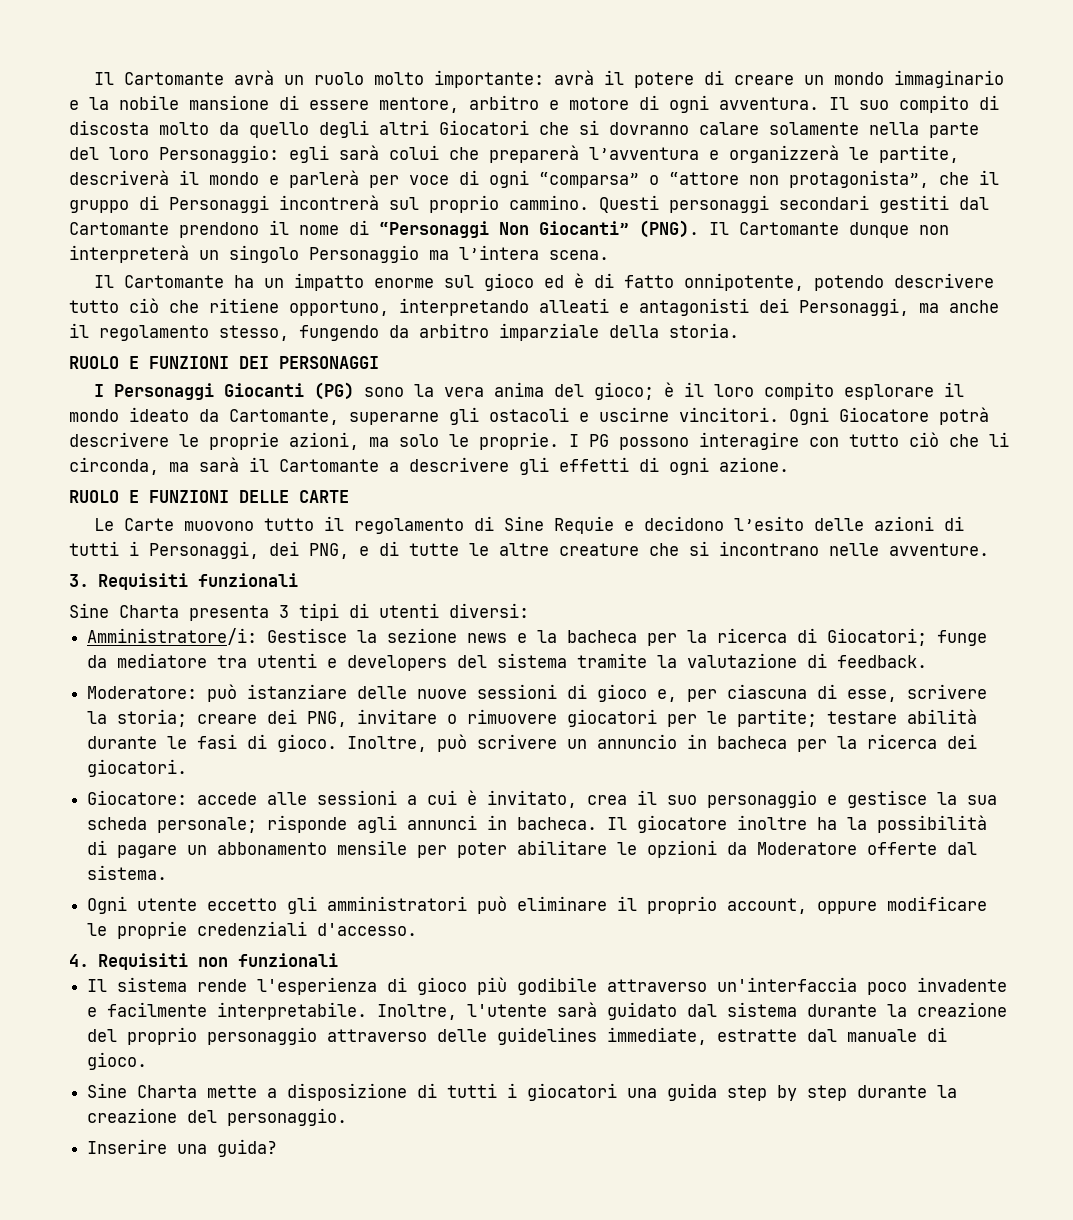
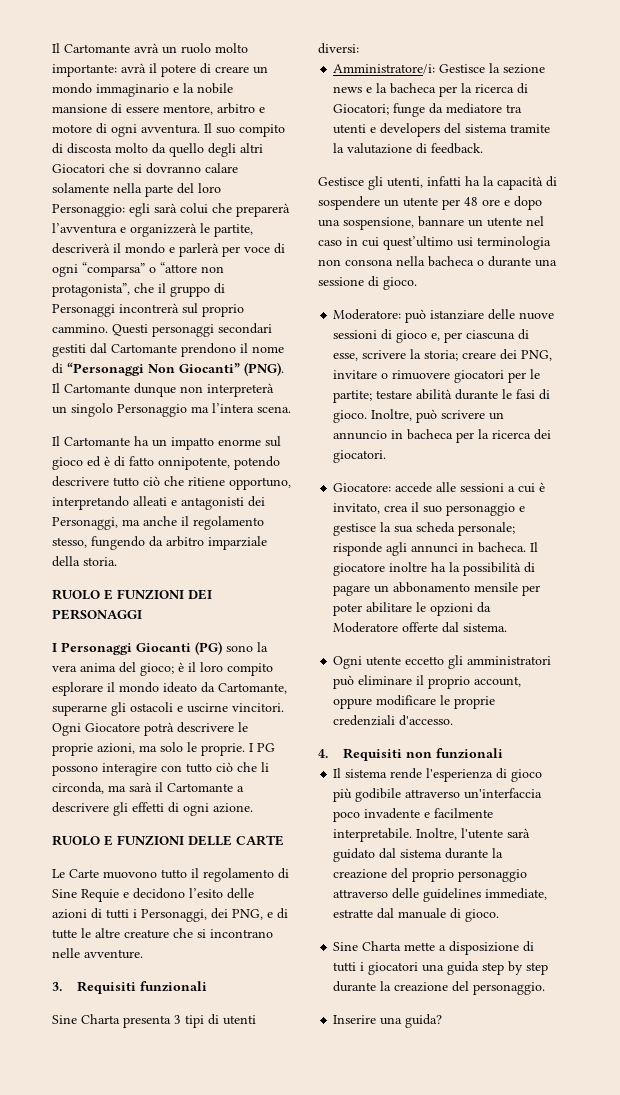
+ Gestisce gli utenti, infatti ha la capacità di sospendere un utente per 48 ore e dopo una sospensione, bannare un utente nel caso in cui quest’ultimo usi terminologia non consona nella bacheca o durante una sessione di gioco.

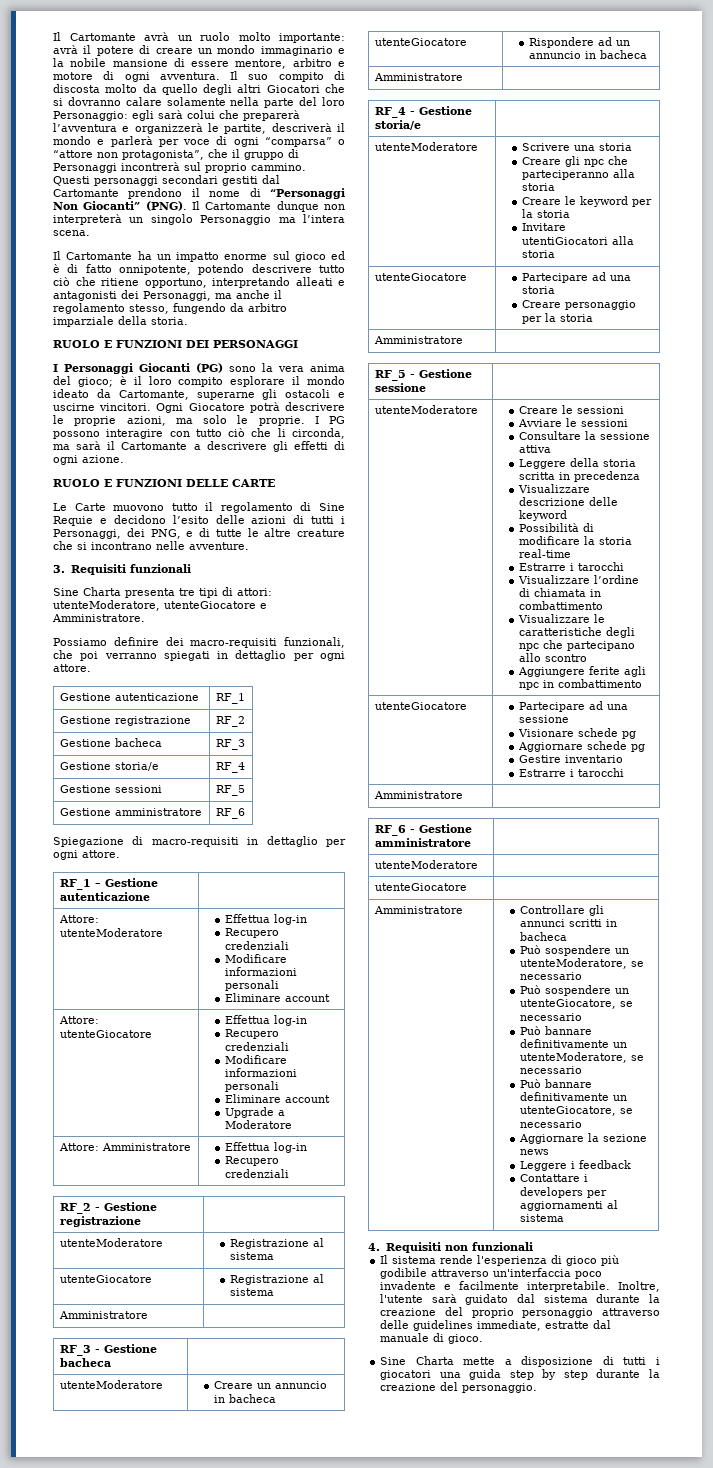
- Sine Charta presenta 3 tipi di utenti diversi:
- Amministratore/i: Gestisce la sezione news e la bacheca per la ricerca di Giocatori; funge da mediatore tra utenti e developers del sistema tramite la valutazione di feedback.
- Gestisce gli utenti, infatti ha la capacità di sospendere un utente per 48 ore e dopo una sospensione, bannare un utente nel caso in cui quest’ultimo usi terminologia non consona nella bacheca o durante una sessione di gioco.
- Moderatore: può istanziare delle nuove sessioni di gioco e, per ciascuna di esse, scrivere la storia; creare dei PNG, invitare o rimuovere giocatori per le partite; testare abilità durante le fasi di gioco. Inoltre, può scrivere un annuncio in bacheca per la ricerca dei giocatori.
- Giocatore: accede alle sessioni a cui è invitato, crea il suo personaggio e gestisce la sua scheda personale; risponde agli annunci in bacheca. Il giocatore inoltre ha la possibilità di pagare un abbonamento mensile per poter abilitare le opzioni da Moderatore offerte dal sistema.
- Ogni utente eccetto gli amministratori può eliminare il proprio account, oppure modificare le proprie credenziali d'accesso.
+ Sine Charta presenta tre tipi di attori: utenteModeratore, utenteGiocatore e Amministratore.
+ Possiamo definire dei macro-requisiti funzionali, che poi verranno spiegati in dettaglio per ogni attore.
+ Gestione autenticazione | RF_1
+ Gestione registrazione | RF_2
+ Gestione bacheca | RF_3
+ Gestione storia/e | RF_4
+ Gestione sessioni | RF_5
+ Gestione amministratore | RF_6
+ Spiegazione di macro-requisiti in dettaglio per ogni attore.
+ RF_1 – Gestione autenticazione |
+ Attore: utenteModeratore | Effettua log-in
+ Recupero credenziali
+ Modificare informazioni personali
+ Eliminare account
+ Attore: utenteGiocatore | Effettua log-in
+ Recupero credenziali
+ Modificare informazioni personali
+ Eliminare account
+ Upgrade a Moderatore
+ Attore: Amministratore | Effettua log-in
+ Recupero credenziali
+ RF_2 - Gestione registrazione |
+ utenteModeratore | Registrazione al sistema
+ utenteGiocatore | Registrazione al sistema
+ Amministratore |
+ RF_3 - Gestione bacheca |
+ utenteModeratore | Creare un annuncio in bacheca
+ utenteGiocatore | Rispondere ad un annuncio in bacheca
+ Amministratore |
+ RF_4 - Gestione storia/e |
+ utenteModeratore | Scrivere una storia
+ Creare gli npc che parteciperanno alla storia
+ Creare le keyword per la storia
+ Invitare utentiGiocatori alla storia
+ utenteGiocatore | Partecipare ad una storia
+ Creare personaggio per la storia
+ Amministratore |
+ RF_5 - Gestione sessione |
+ utenteModeratore | Creare le sessioni
+ Avviare le sessioni
+ Consultare la sessione attiva
+ Leggere della storia scritta in precedenza
+ Visualizzare descrizione delle keyword
+ Possibilità di modificare la storia real-time
+ Estrarre i tarocchi
+ Visualizzare l’ordine di chiamata in combattimento
+ Visualizzare le caratteristiche degli npc che partecipano allo scontro
+ Aggiungere ferite agli npc in combattimento
+ utenteGiocatore | Partecipare ad una sessione
+ Visionare schede pg
+ Aggiornare schede pg
+ Gestire inventario
+ Estrarre i tarocchi
+ Amministratore |
+ RF_6 - Gestione amministratore |
+ utenteModeratore |
+ utenteGiocatore |
+ Amministratore | Controllare gli annunci scritti in bacheca
+ Può sospendere un utenteModeratore, se necessario
+ Può sospendere un utenteGiocatore, se necessario
+ Può bannare definitivamente un utenteModeratore, se necessario
+ Può bannare definitivamente un utenteGiocatore, se necessario
+ Aggiornare la sezione news
+ Leggere i feedback
+ Contattare i developers per aggiornamenti al sistema
- Inserire una guida?

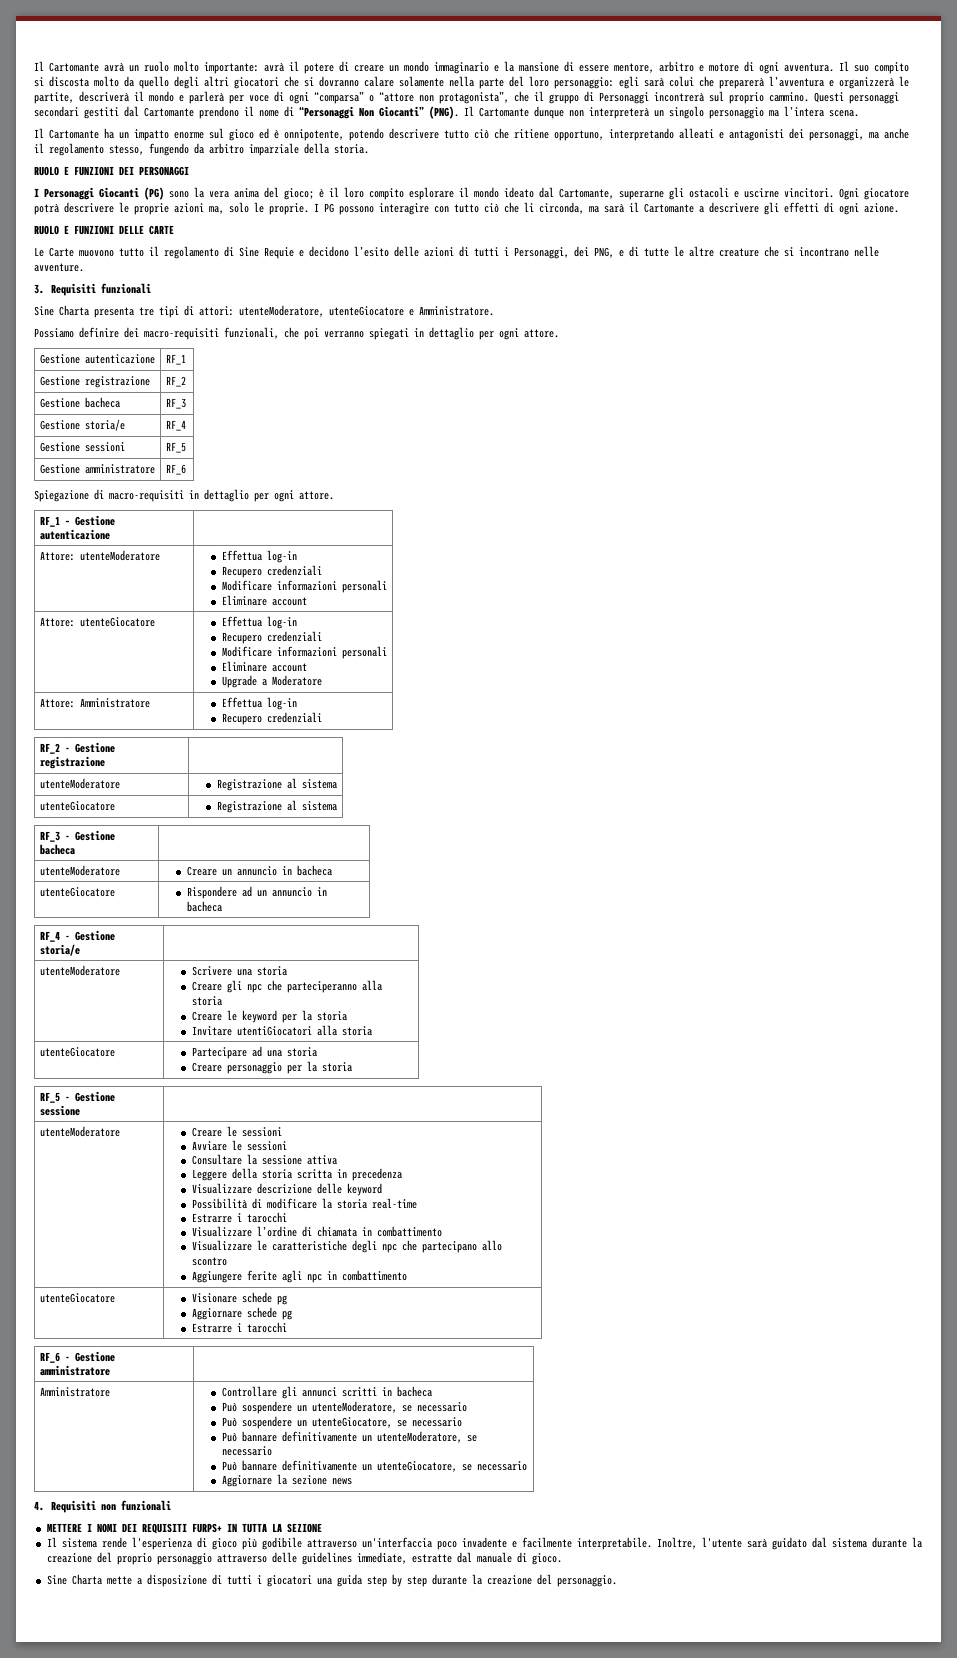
- Il Cartomante avrà un ruolo molto importante: avrà il potere di creare un mondo immaginario e la nobile mansione di essere mentore, arbitro e motore di ogni avventura.
+ Il Cartomante avrà un ruolo molto importante: avrà il potere di creare un mondo immaginario e la mansione di essere mentore, arbitro e motore di ogni avventura.
- Il suo compito di discosta molto da quello degli altri Giocatori che si dovranno calare solamente nella parte del loro Personaggio: egli sarà colui che preparerà l’avventura e organizzerà le partite, descriverà il mondo e parlerà per voce di ogni “comparsa” o “attore non protagonista”, che il gruppo di Personaggi incontrerà sul proprio cammino.
+ Il suo compito si discosta molto da quello degli altri giocatori che si dovranno calare solamente nella parte del loro personaggio: egli sarà colui che preparerà l’avventura e organizzerà le partite, descriverà il mondo e parlerà per voce di ogni “comparsa” o “attore non protagonista”, che il gruppo di Personaggi incontrerà sul proprio cammino.
- Il Cartomante dunque non interpreterà un singolo Personaggio ma l’intera scena.
+ Il Cartomante dunque non interpreterà un singolo personaggio ma l’intera scena.
- Il Cartomante ha un impatto enorme sul gioco ed è di fatto onnipotente, potendo descrivere tutto ciò che ritiene opportuno, interpretando alleati e antagonisti dei Personaggi, ma anche il regolamento stesso, fungendo da arbitro imparziale della storia.
+ Il Cartomante ha un impatto enorme sul gioco ed è onnipotente, potendo descrivere tutto ciò che ritiene opportuno, interpretando alleati e antagonisti dei personaggi, ma anche il regolamento stesso, fungendo da arbitro imparziale della storia.
- I Personaggi Giocanti (PG) sono la vera anima del gioco; è il loro compito esplorare il mondo ideato da Cartomante, superarne gli ostacoli e uscirne vincitori.
+ I Personaggi Giocanti (PG) sono la vera anima del gioco; è il loro compito esplorare il mondo ideato dal Cartomante, superarne gli ostacoli e uscirne vincitori.
- Ogni Giocatore potrà descrivere le proprie azioni, ma solo le proprie.
+ Ogni giocatore potrà descrivere le proprie azioni ma, solo le proprie.
  utenteGiocatore | Registrazione al sistema
- Amministratore |
  utenteGiocatore | Rispondere ad un annuncio in bacheca
- Amministratore |
  utenteGiocatore | Partecipare ad una storia
  Creare personaggio per la storia
- Amministratore |
- utenteGiocatore | Partecipare ad una sessione
- Visionare schede pg
+ utenteGiocatore | Visionare schede pg
  Aggiornare schede pg
- Gestire inventario
  Estrarre i tarocchi
- Amministratore |
  RF_6 - Gestione amministratore |
- utenteModeratore |
- utenteGiocatore |
- Leggere i feedback
- Contattare i developers per aggiornamenti al sistema
  4. Requisiti non funzionali
+ METTERE I NOMI DEI REQUISITI FURPS+ IN TUTTA LA SEZIONE

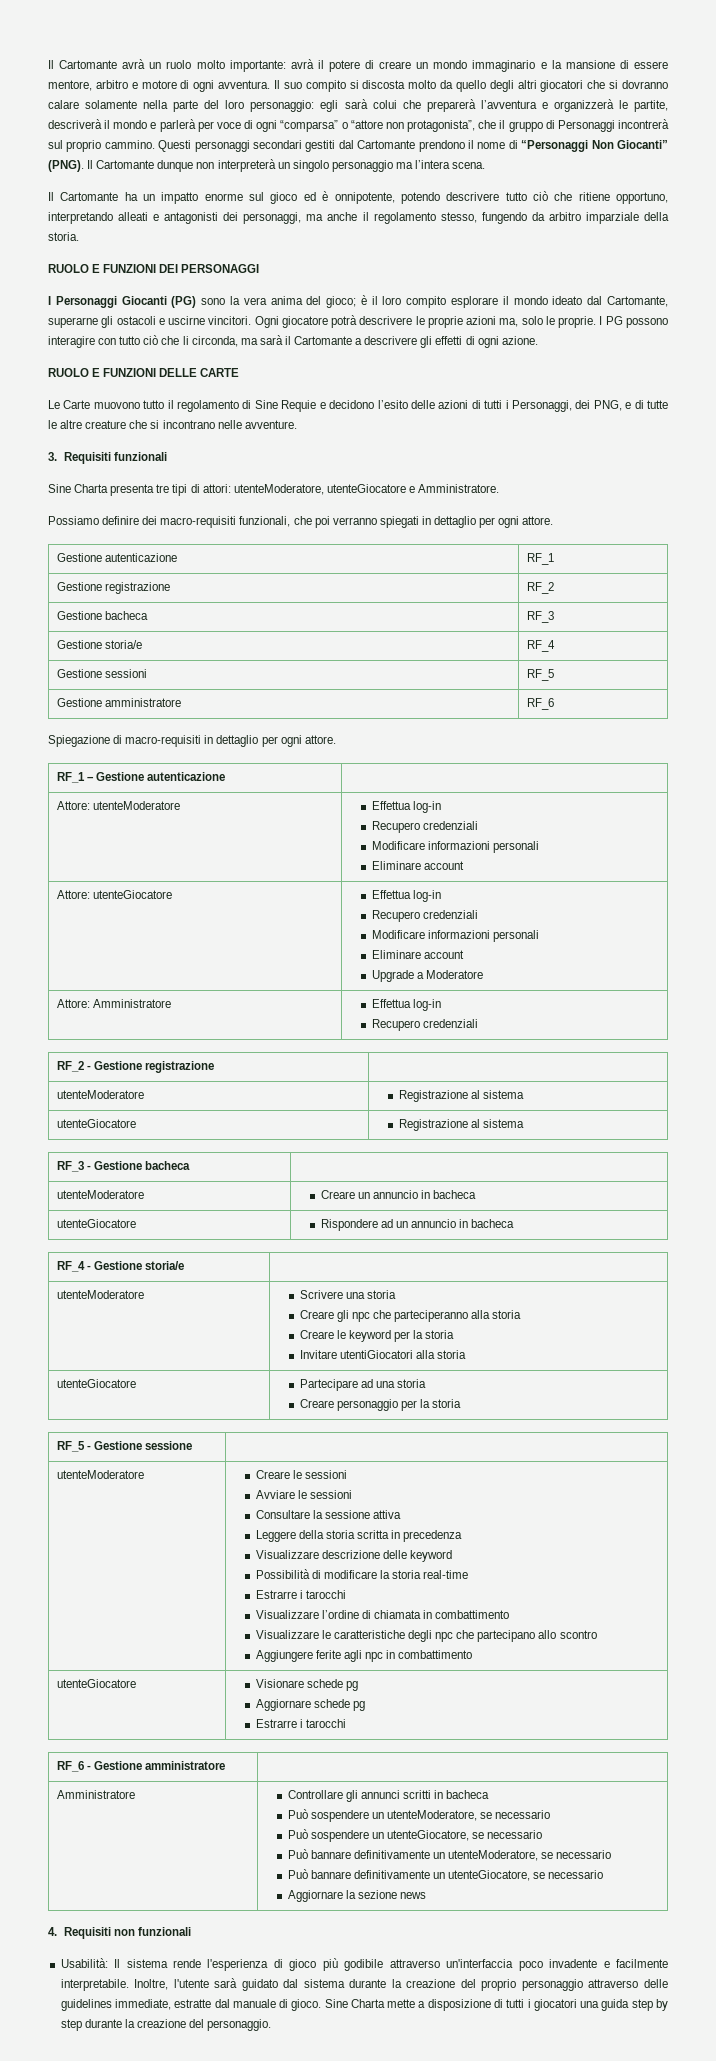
- METTERE I NOMI DEI REQUISITI FURPS+ IN TUTTA LA SEZIONE
- Il sistema rende l'esperienza di gioco più godibile attraverso un'interfaccia poco invadente e facilmente interpretabile.
+ Usabilità: Il sistema rende l'esperienza di gioco più godibile attraverso un'interfaccia poco invadente e facilmente interpretabile.
- Inoltre, l'utente sarà guidato dal sistema durante la creazione del proprio personaggio attraverso delle guidelines immediate, estratte dal manuale di gioco.
- Sine Charta mette a disposizione di tutti i giocatori una guida step by step durante la creazione del personaggio.
+ Inoltre, l'utente sarà guidato dal sistema durante la creazione del proprio personaggio attraverso delle guidelines immediate, estratte dal manuale di gioco. Sine Charta mette a disposizione di tutti i giocatori una guida step by step durante la creazione del personaggio.

